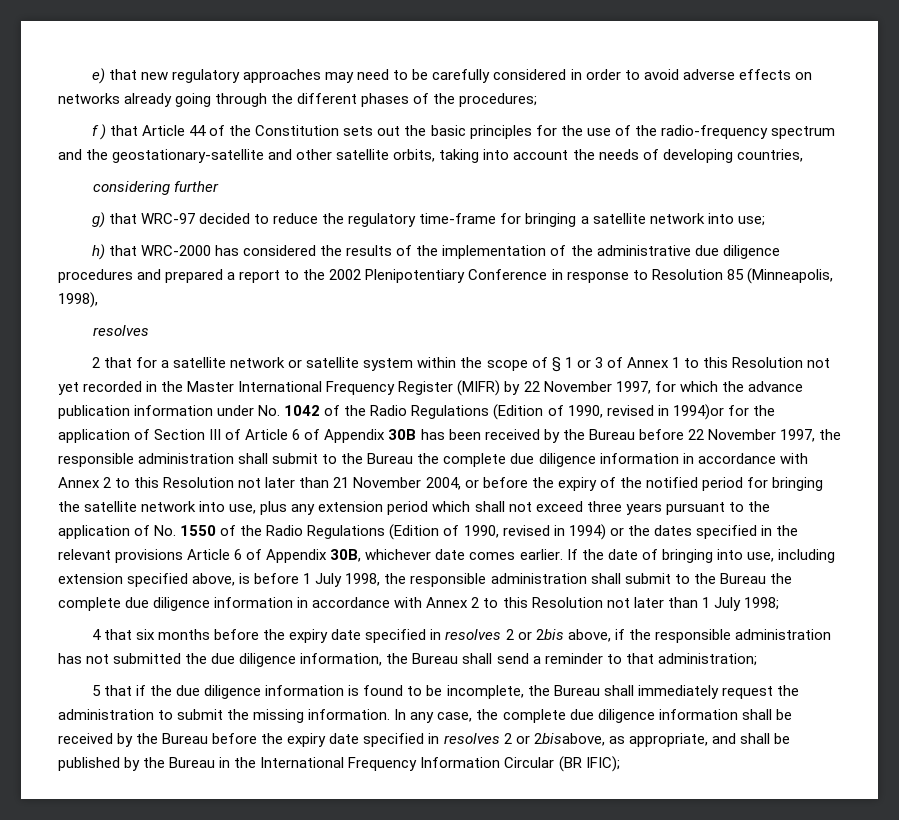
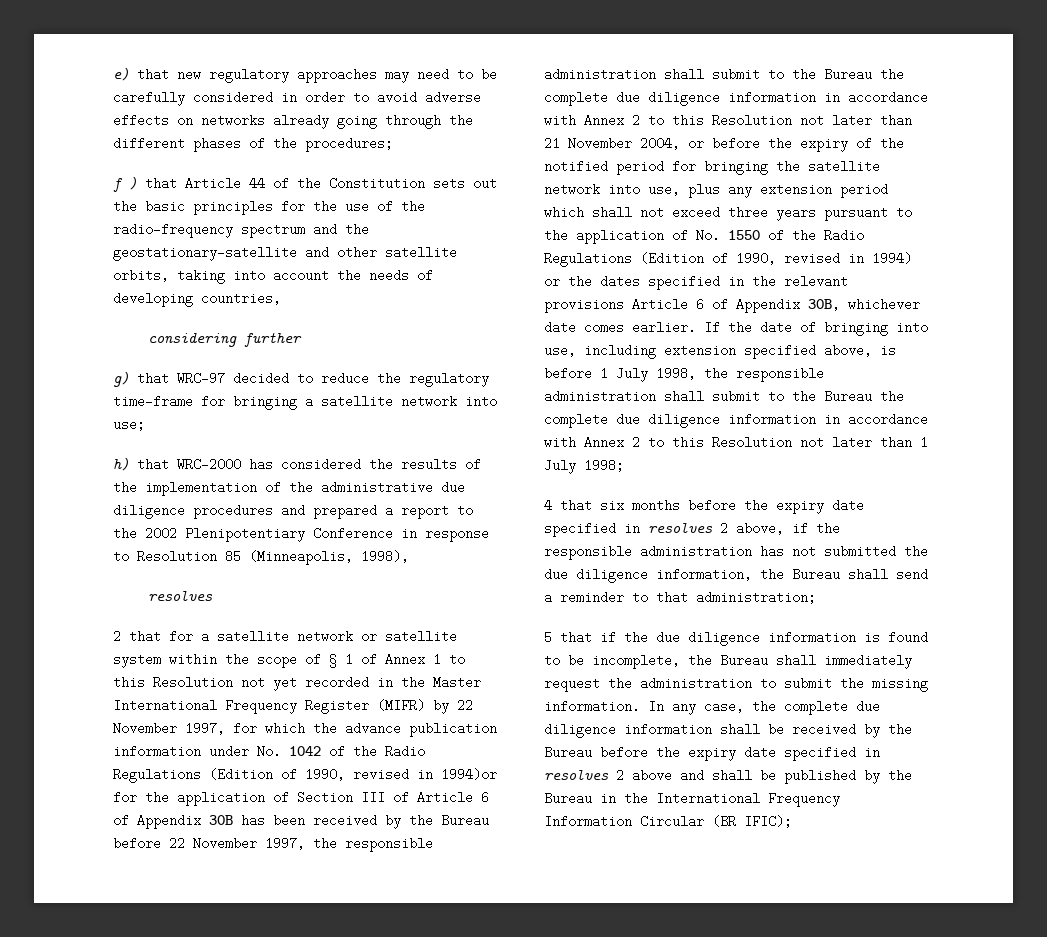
- 2 that for a satellite network or satellite system within the scope of § 1 or 3 of Annex 1 to this Resolution not yet recorded in the Master International Frequency Register (MIFR) by 22 November 1997, for which the advance publication information under No. 1042 of the Radio Regulations (Edition of 1990, revised in 1994)or for the application of Section III of Article 6 of Appendix 30B has been received by the Bureau before 22 November 1997, the responsible administration shall submit to the Bureau the complete due diligence information in accordance with Annex 2 to this Resolution not later than 21 November 2004, or before the expiry of the notified period for bringing the satellite network into use, plus any extension period which shall not exceed three years pursuant to the application of No. 1550 of the Radio Regulations (Edition of 1990, revised in 1994) or the dates specified in the relevant provisions Article 6 of Appendix 30B, whichever date comes earlier.
+ 2 that for a satellite network or satellite system within the scope of § 1 of Annex 1 to this Resolution not yet recorded in the Master International Frequency Register (MIFR) by 22 November 1997, for which the advance publication information under No. 1042 of the Radio Regulations (Edition of 1990, revised in 1994)or for the application of Section III of Article 6 of Appendix 30B has been received by the Bureau before 22 November 1997, the responsible administration shall submit to the Bureau the complete due diligence information in accordance with Annex 2 to this Resolution not later than 21 November 2004, or before the expiry of the notified period for bringing the satellite network into use, plus any extension period which shall not exceed three years pursuant to the application of No. 1550 of the Radio Regulations (Edition of 1990, revised in 1994) or the dates specified in the relevant provisions Article 6 of Appendix 30B, whichever date comes earlier.
- 4 that six months before the expiry date specified in resolves 2 or 2bis above, if the responsible administration has not submitted the due diligence information, the Bureau shall send a reminder to that administration;
+ 4 that six months before the expiry date specified in resolves 2 above, if the responsible administration has not submitted the due diligence information, the Bureau shall send a reminder to that administration;
- In any case, the complete due diligence information shall be received by the Bureau before the expiry date specified in resolves 2 or 2bisabove, as appropriate, and shall be published by the Bureau in the International Frequency Information Circular (BR IFIC);
+ In any case, the complete due diligence information shall be received by the Bureau before the expiry date specified in resolves 2 above and shall be published by the Bureau in the International Frequency Information Circular (BR IFIC);

